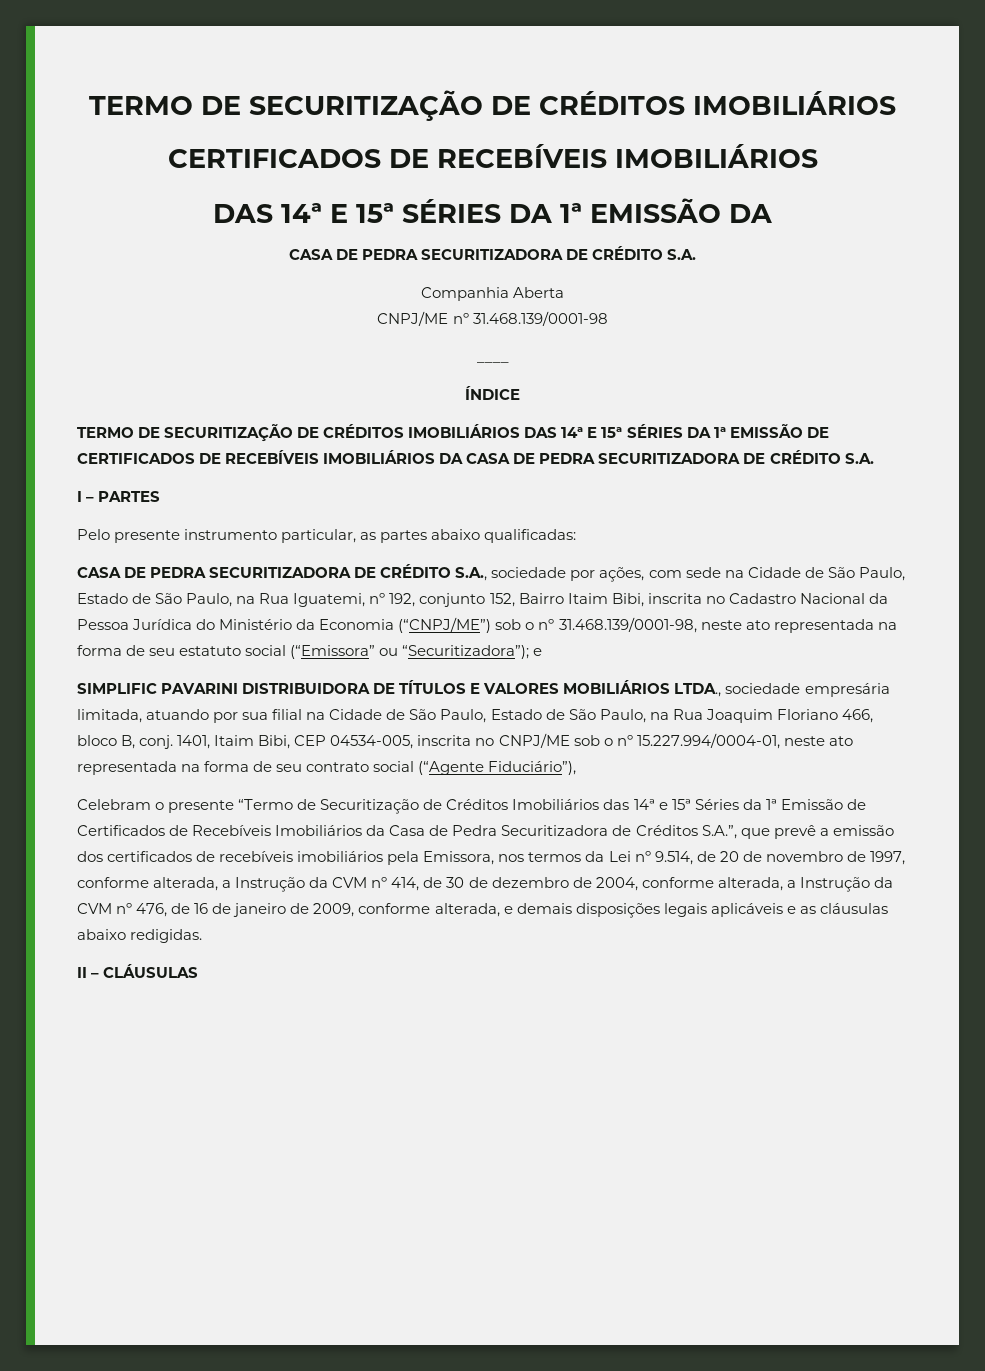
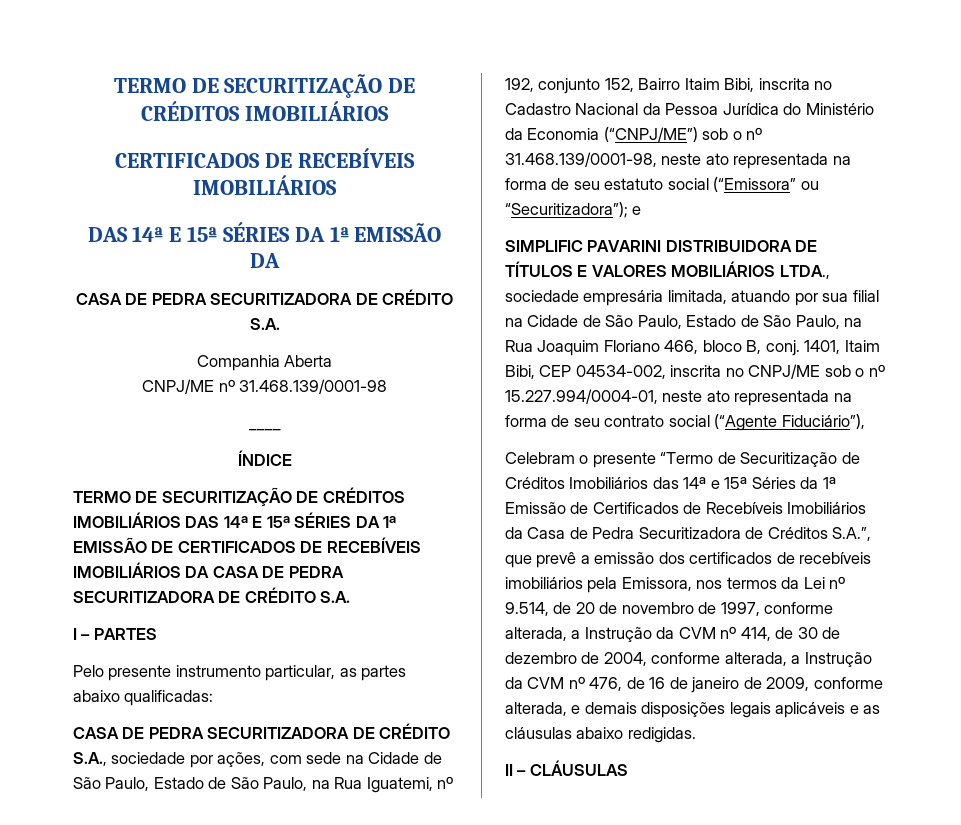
- 1401, Itaim Bibi, CEP 04534-005, inscrita no CNPJ/ME sob o nº 15.227.994/0004-01, neste ato representada na forma de seu contrato social (“Agente Fiduciário”),
+ 1401, Itaim Bibi, CEP 04534-002, inscrita no CNPJ/ME sob o nº 15.227.994/0004-01, neste ato representada na forma de seu contrato social (“Agente Fiduciário”),

